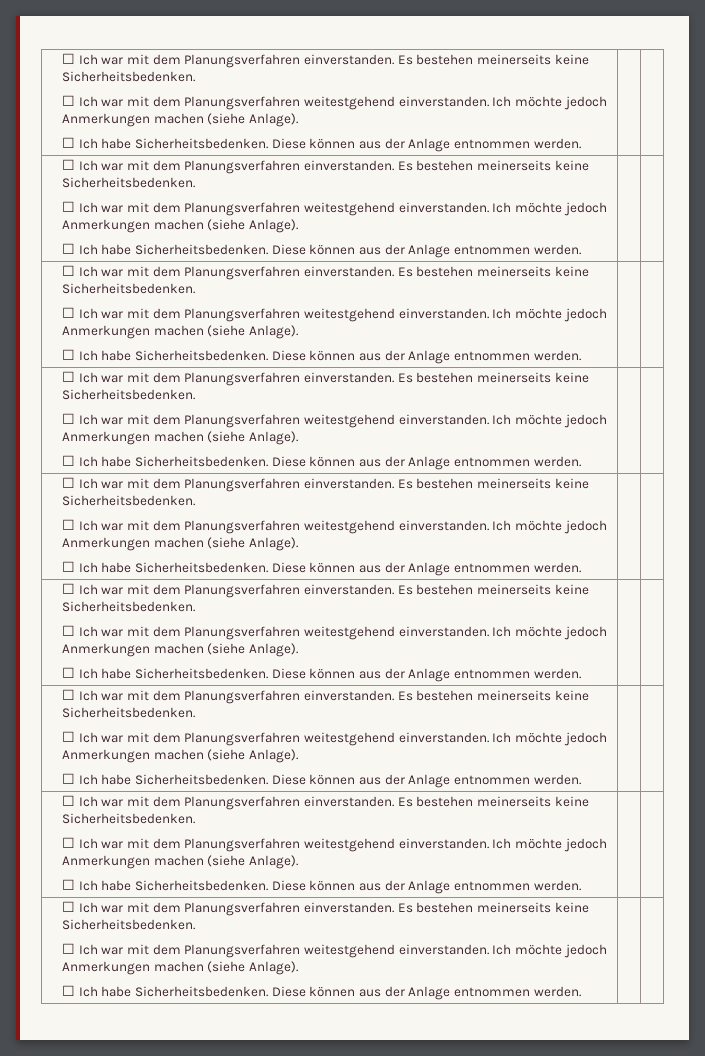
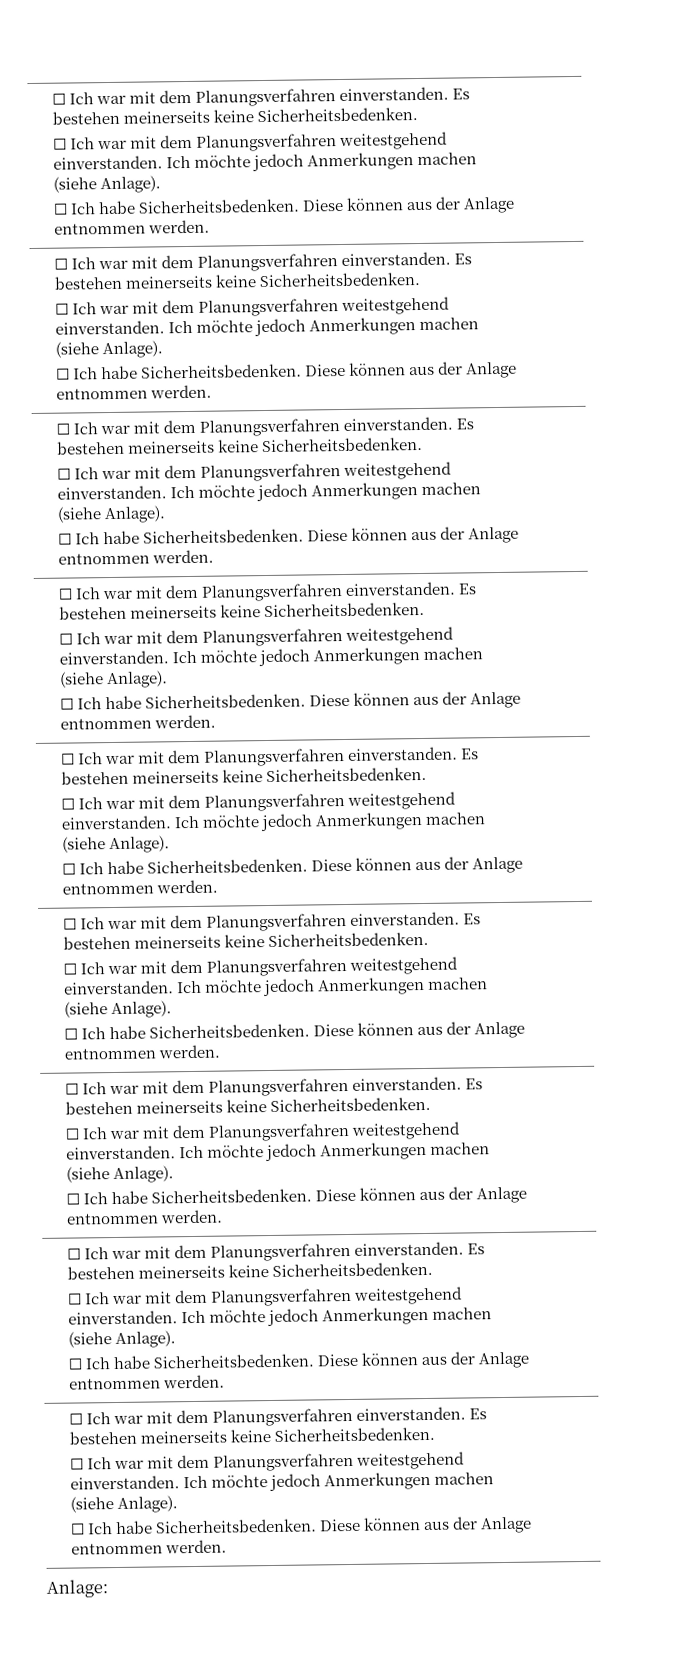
+ Anlage:

